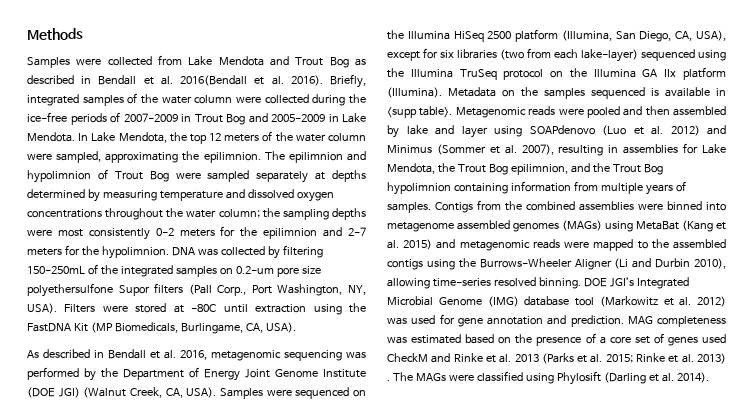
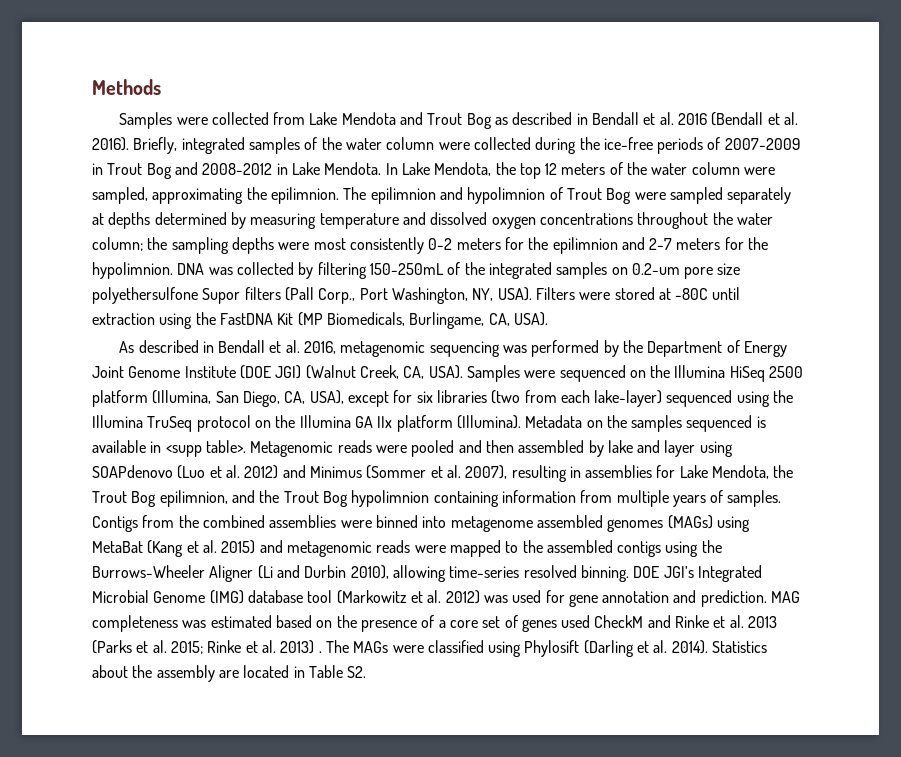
- Samples were collected from Lake Mendota and Trout Bog as described in Bendall et al. 2016(Bendall et al. 2016).
+ Samples were collected from Lake Mendota and Trout Bog as described in Bendall et al. 2016 (Bendall et al. 2016).
- Briefly, integrated samples of the water column were collected during the ice-free periods of 2007-2009 in Trout Bog and 2005-2009 in Lake Mendota.
+ Briefly, integrated samples of the water column were collected during the ice-free periods of 2007-2009 in Trout Bog and 2008-2012 in Lake Mendota.
+ Statistics about the assembly are located in Table S2.

